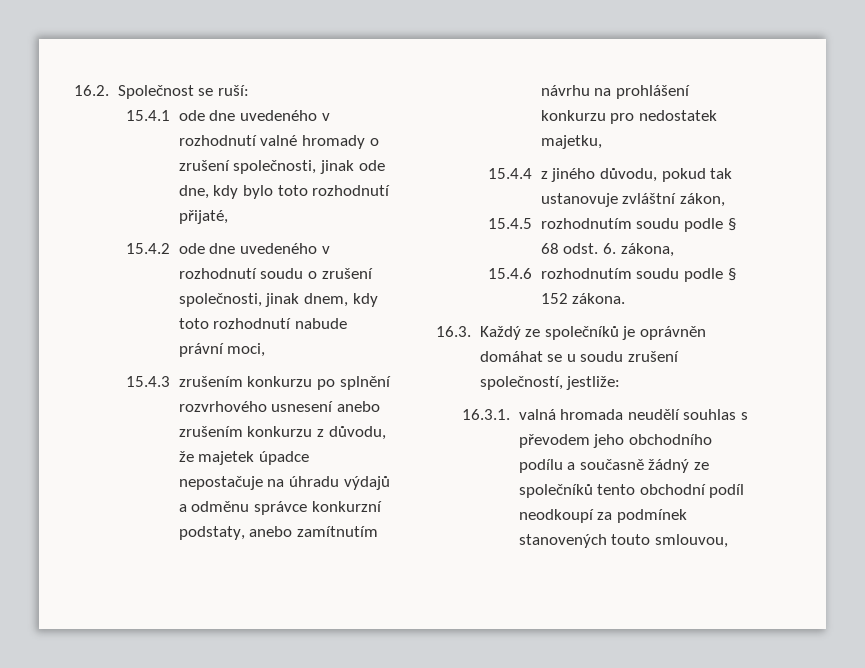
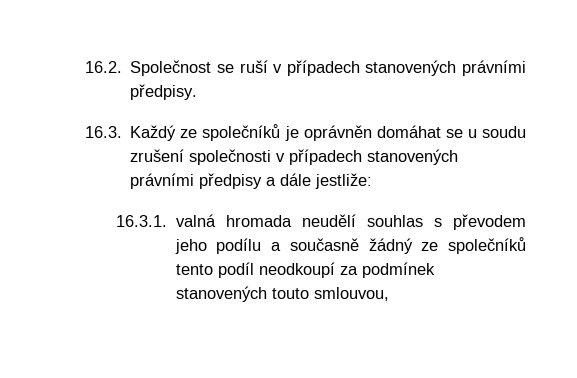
- 16.2. Společnost se ruší:
- 15.4.1 ode dne uvedeného v rozhodnutí valné hromady o zrušení společnosti, jinak ode dne, kdy bylo toto rozhodnutí přijaté,
- 15.4.2 ode dne uvedeného v rozhodnutí soudu o zrušení společnosti, jinak dnem, kdy toto rozhodnutí nabude právní moci,
- 15.4.3 zrušením konkurzu po splnění rozvrhového usnesení anebo zrušením konkurzu z důvodu, že majetek úpadce nepostačuje na úhradu výdajů a odměnu správce konkurzní podstaty, anebo zamítnutím návrhu na prohlášení konkurzu pro nedostatek majetku,
- 15.4.4 z jiného důvodu, pokud tak ustanovuje zvláštní zákon,
- 15.4.5 rozhodnutím soudu podle § 68 odst. 6. zákona,
- 15.4.6 rozhodnutím soudu podle § 152 zákona.
+ 16.2. Společnost se ruší v případech stanovených právními předpisy.
- 16.3. Každý ze společníků je oprávněn domáhat se u soudu zrušení společností, jestliže:
+ 16.3. Každý ze společníků je oprávněn domáhat se u soudu zrušení společnosti v případech stanovených právními předpisy a dále jestliže:
- 16.3.1. valná hromada neudělí souhlas s převodem jeho obchodního podílu a současně žádný ze společníků tento obchodní podíl neodkoupí za podmínek stanovených touto smlouvou,
+ 16.3.1. valná hromada neudělí souhlas s převodem jeho podílu a současně žádný ze společníků tento podíl neodkoupí za podmínek stanovených touto smlouvou,

